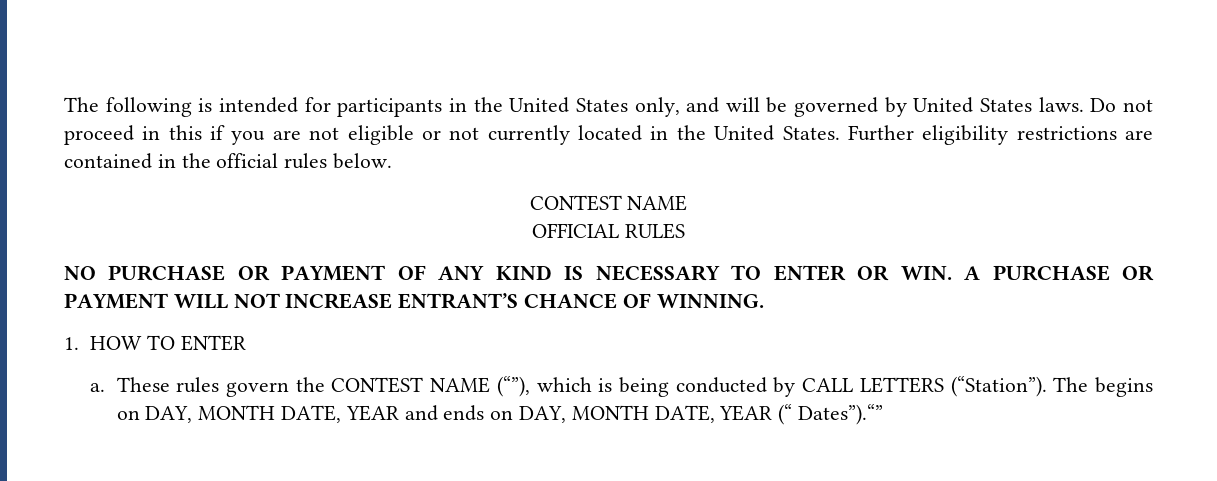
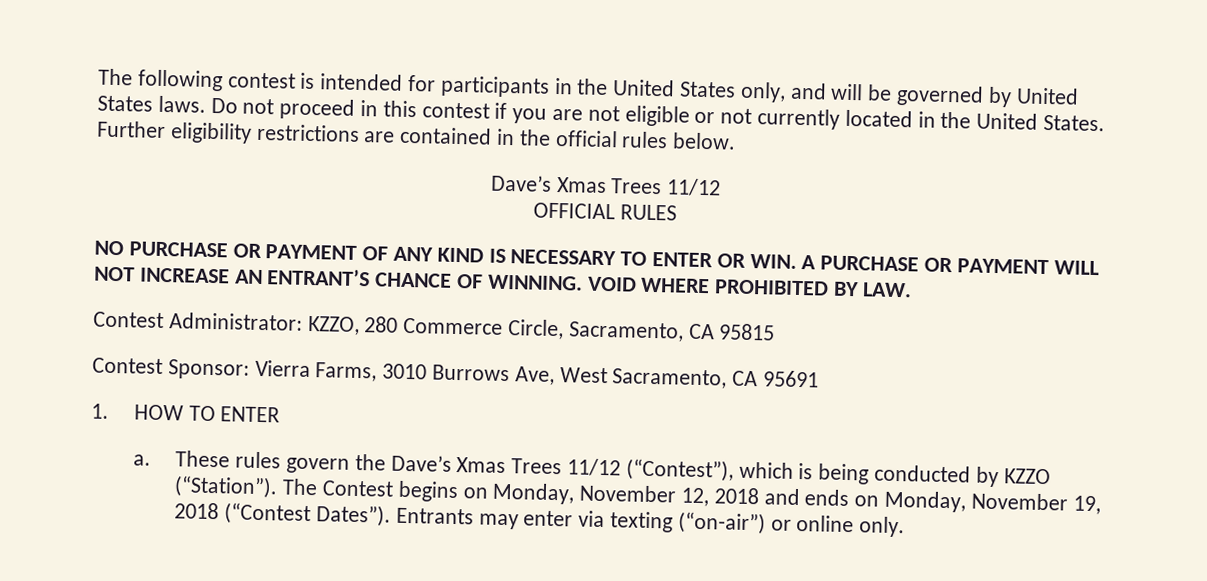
- The following is intended for participants in the United States only, and will be governed by United States laws.
+ The following contest is intended for participants in the United States only, and will be governed by United States laws.
- Do not proceed in this if you are not eligible or not currently located in the United States.
+ Do not proceed in this contest if you are not eligible or not currently located in the United States.
  Further eligibility restrictions are contained in the official rules below.
- CONTEST NAME
+ Dave’s Xmas Trees 11/12
- NO PURCHASE OR PAYMENT OF ANY KIND IS NECESSARY TO ENTER OR WIN. A PURCHASE OR PAYMENT WILL NOT INCREASE ENTRANT’S CHANCE OF WINNING.
+ NO PURCHASE OR PAYMENT OF ANY KIND IS NECESSARY TO ENTER OR WIN. A PURCHASE OR PAYMENT WILL NOT INCREASE AN ENTRANT’S CHANCE OF WINNING. VOID WHERE PROHIBITED BY LAW.
+ Contest Administrator: KZZO, 280 Commerce Circle, Sacramento, CA 95815
+ Contest Sponsor: Vierra Farms, 3010 Burrows Ave, West Sacramento, CA 95691
- These rules govern the CONTEST NAME (“”), which is being conducted by CALL LETTERS (“Station”).
+ These rules govern the Dave’s Xmas Trees 11/12 (“Contest”), which is being conducted by KZZO (“Station”).
- The begins on DAY, MONTH DATE, YEAR and ends on DAY, MONTH DATE, YEAR (“ Dates”).“”
+ The Contest begins on Monday, November 12, 2018 and ends on Monday, November 19, 2018 (“Contest Dates”). Entrants may enter via texting (“on-air”) or online only.

